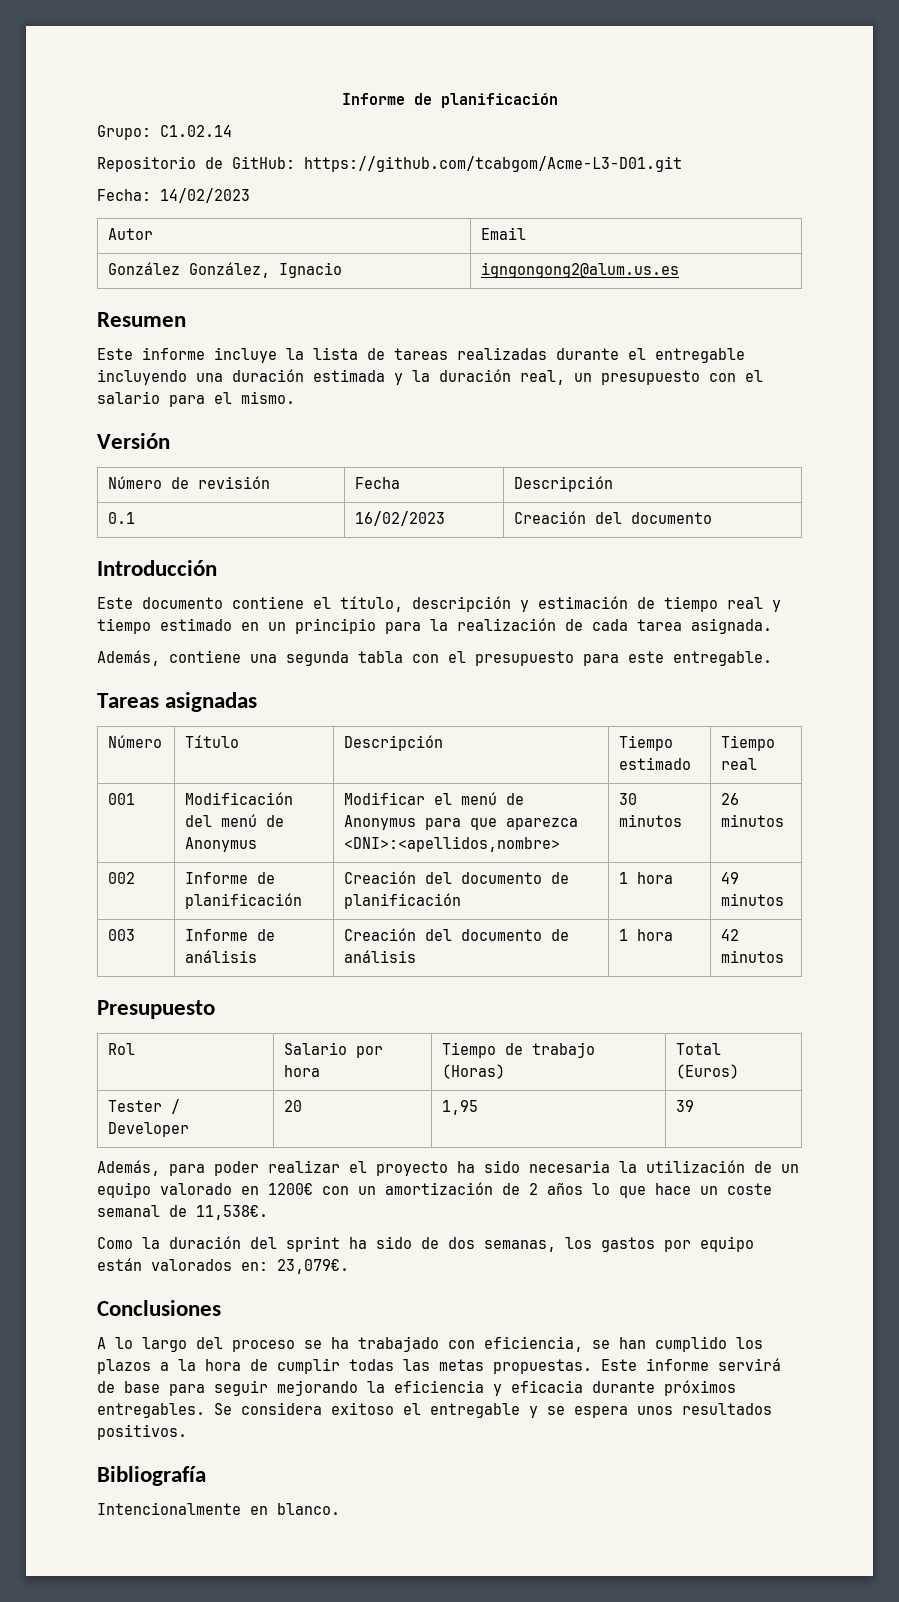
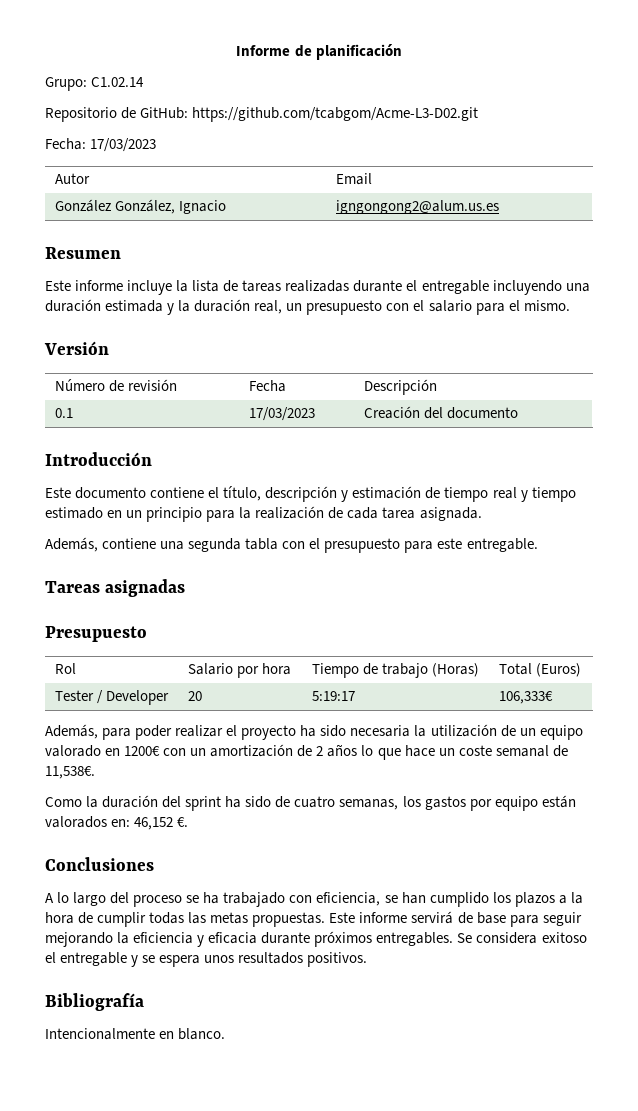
- Repositorio de GitHub: https://github.com/tcabgom/Acme-L3-D01.git
+ Repositorio de GitHub: https://github.com/tcabgom/Acme-L3-D02.git
- Fecha: 14/02/2023
+ Fecha: 17/03/2023
- 0.1 | 16/02/2023 | Creación del documento
+ 0.1 | 17/03/2023 | Creación del documento
- Número | Título | Descripción | Tiempo estimado | Tiempo real
- 001 | Modificación del menú de Anonymus | Modificar el menú de Anonymus para que aparezca <DNI>:<apellidos,nombre> | 30 minutos | 26 minutos
- 002 | Informe de planificación | Creación del documento de planificación | 1 hora | 49 minutos
- 003 | Informe de análisis | Creación del documento de análisis | 1 hora | 42 minutos
- Tester / Developer | 20 | 1,95 | 39
+ Tester / Developer | 20 | 5:19:17 | 106,333€
- Como la duración del sprint ha sido de dos semanas, los gastos por equipo están valorados en: 23,079€.
+ Como la duración del sprint ha sido de cuatro semanas, los gastos por equipo están valorados en: 46,152 €.

